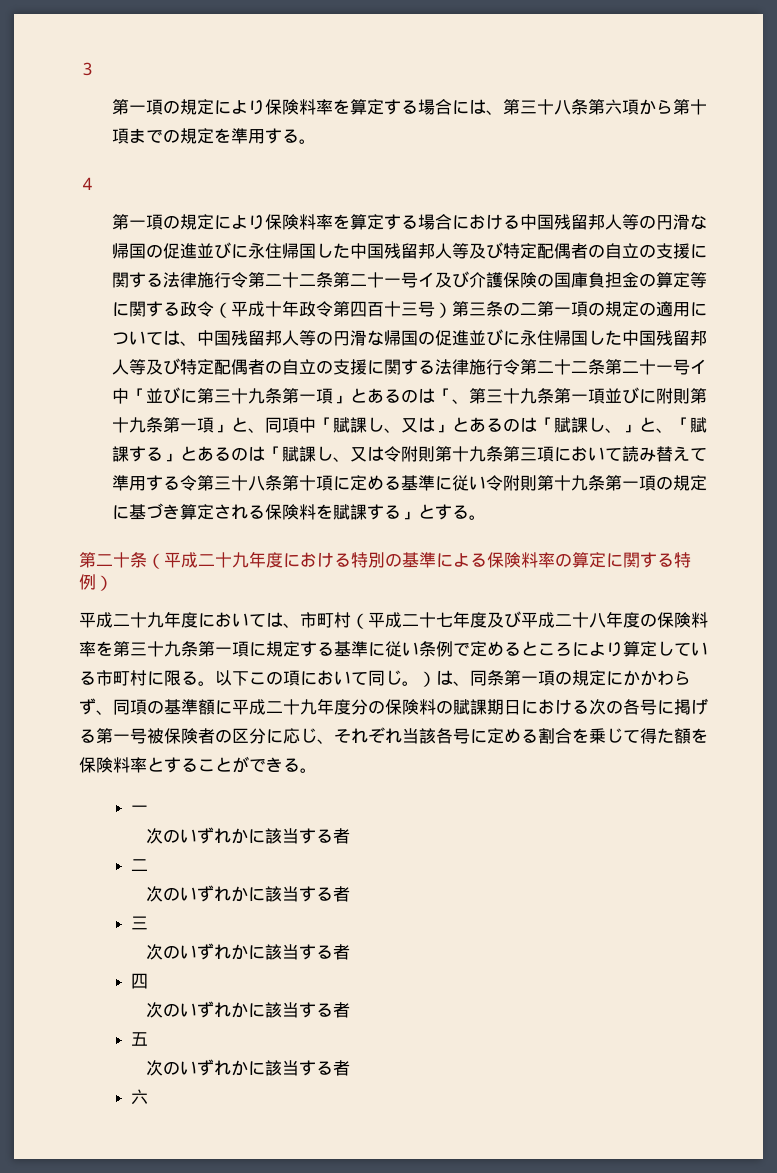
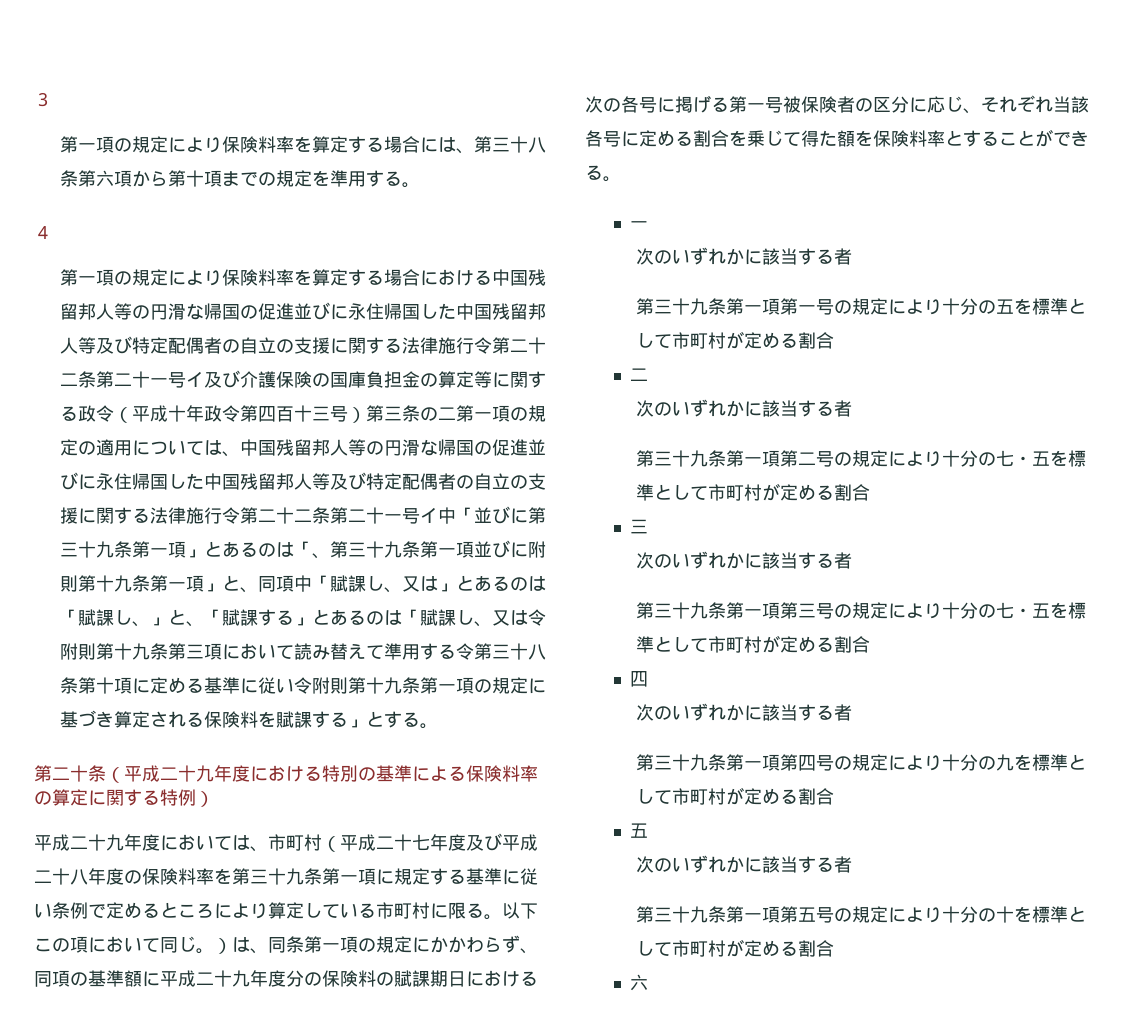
+ 第三十九条第一項第一号の規定により十分の五を標準として市町村が定める割合
+ 第三十九条第一項第二号の規定により十分の七・五を標準として市町村が定める割合
+ 第三十九条第一項第三号の規定により十分の七・五を標準として市町村が定める割合
+ 第三十九条第一項第四号の規定により十分の九を標準として市町村が定める割合
+ 第三十九条第一項第五号の規定により十分の十を標準として市町村が定める割合

